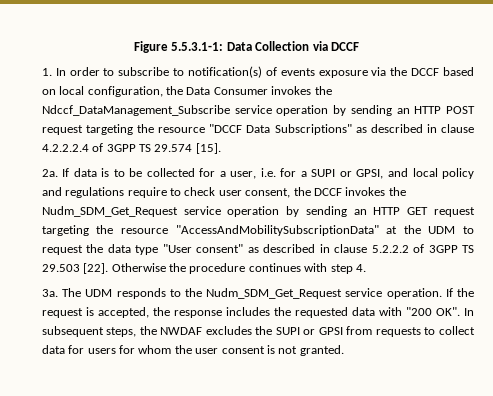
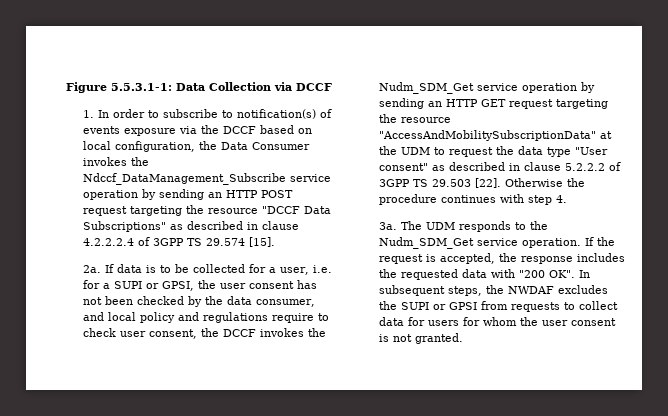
- If data is to be collected for a user, i.e. for a SUPI or GPSI, and local policy and regulations require to check user consent, the DCCF invokes the Nudm_SDM_Get_Request service operation by sending an HTTP GET request targeting the resource "AccessAndMobilitySubscriptionData" at the UDM to request the data type "User consent" as described in clause 5.2.2.2 of 3GPP TS 29.503 [22].
+ If data is to be collected for a user, i.e. for a SUPI or GPSI, the user consent has not been checked by the data consumer, and local policy and regulations require to check user consent, the DCCF invokes the Nudm_SDM_Get service operation by sending an HTTP GET request targeting the resource "AccessAndMobilitySubscriptionData" at the UDM to request the data type "User consent" as described in clause 5.2.2.2 of 3GPP TS 29.503 [22].
- The UDM responds to the Nudm_SDM_Get_Request service operation.
+ The UDM responds to the Nudm_SDM_Get service operation.

